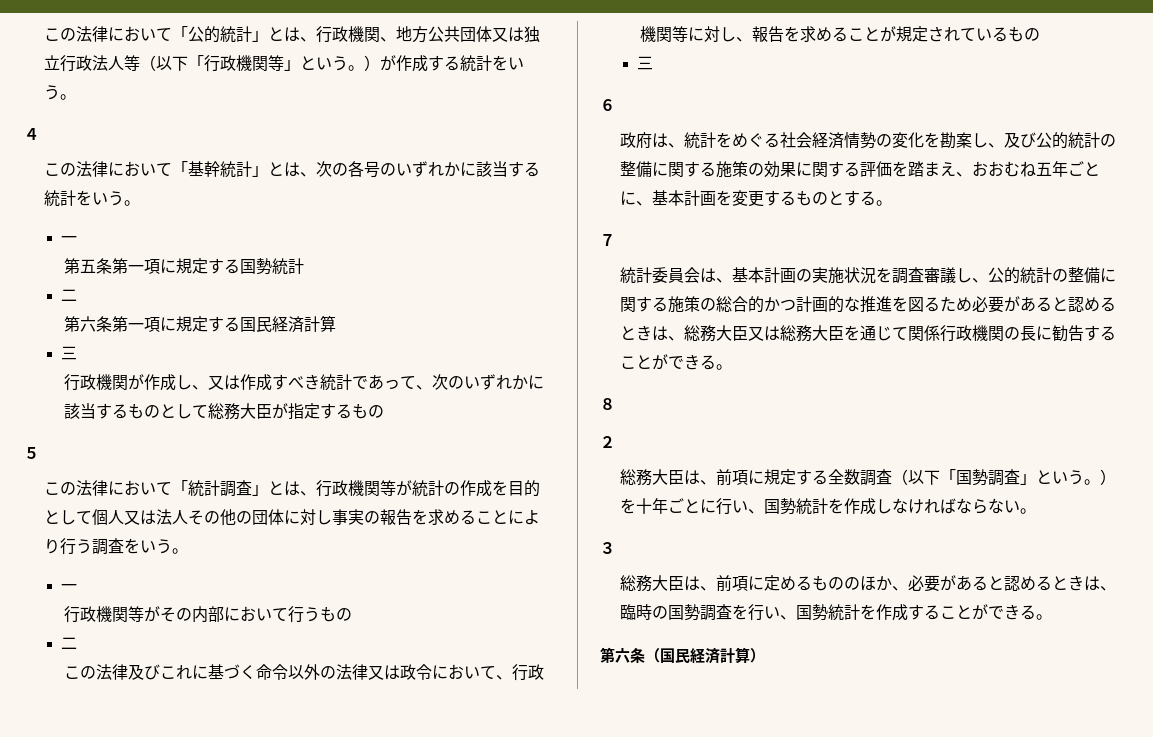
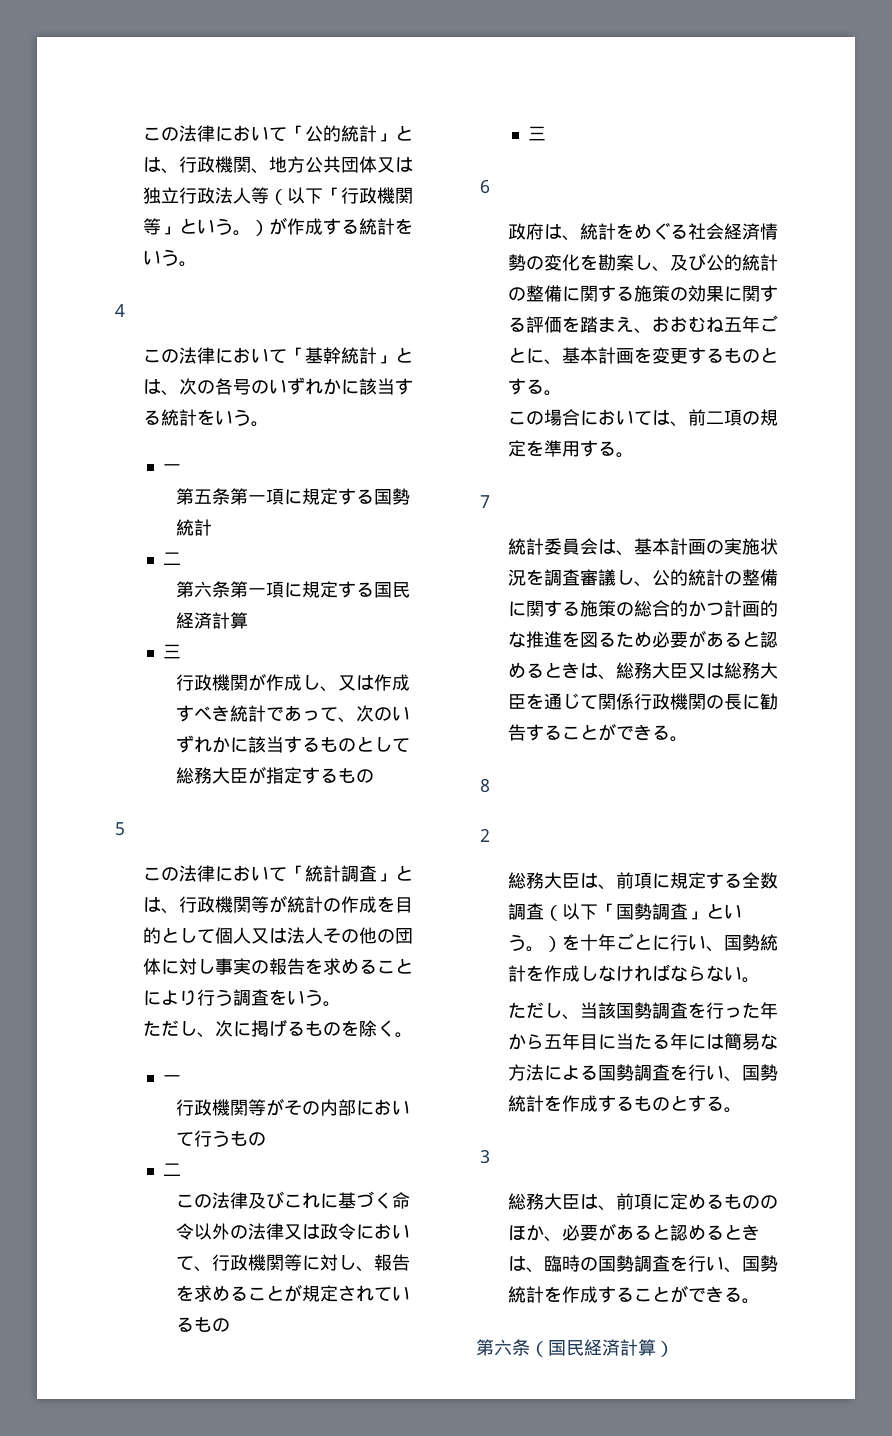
+ ただし、次に掲げるものを除く。
+ この場合においては、前二項の規定を準用する。
+ ただし、当該国勢調査を行った年から五年目に当たる年には簡易な方法による国勢調査を行い、国勢統計を作成するものとする。

